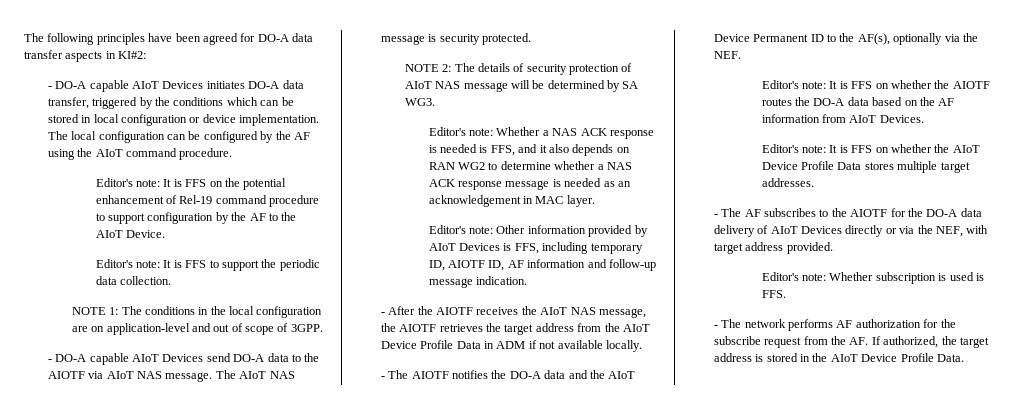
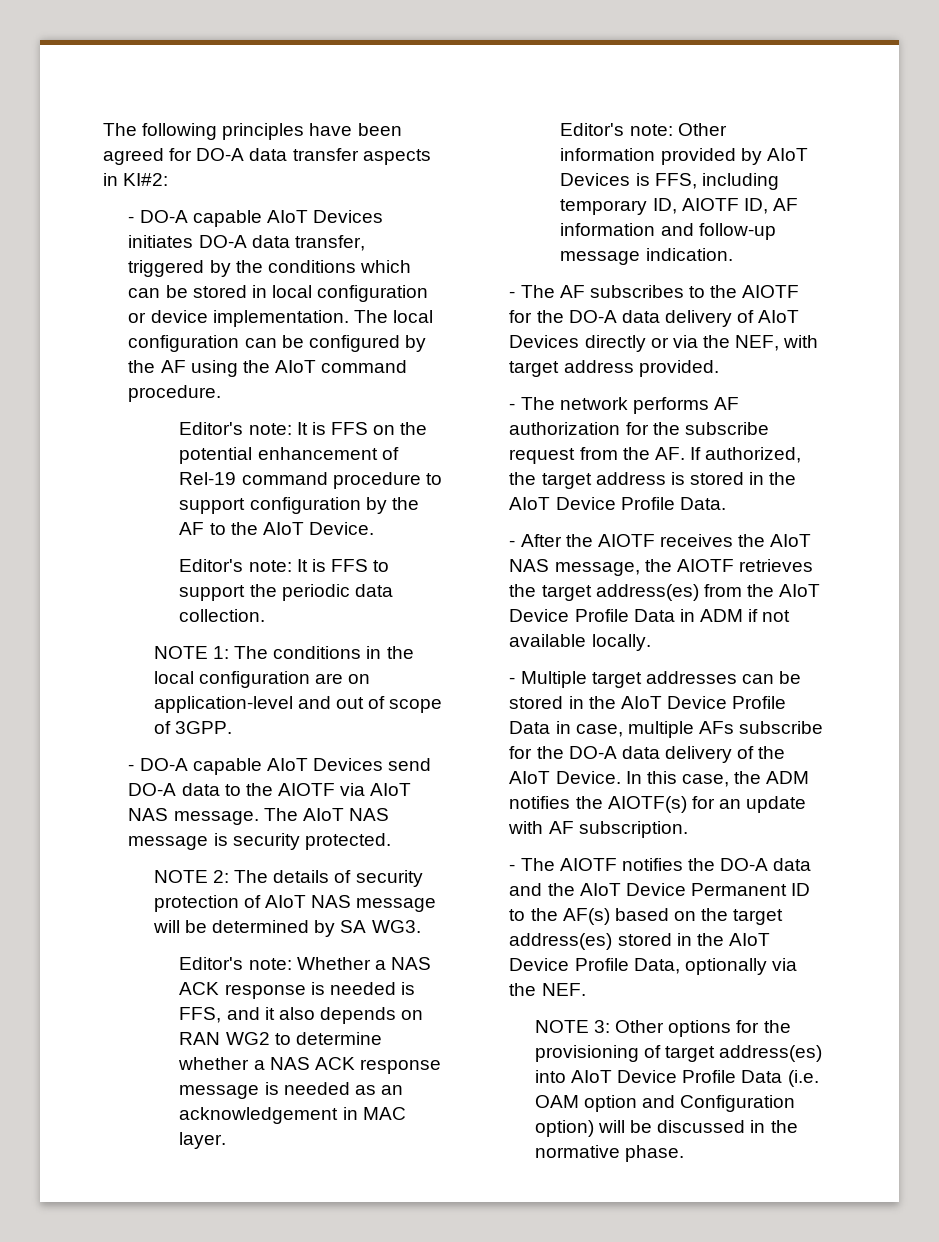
- - After the AIOTF receives the AIoT NAS message, the AIOTF retrieves the target address from the AIoT Device Profile Data in ADM if not available locally.
- - The AIOTF notifies the DO-A data and the AIoT Device Permanent ID to the AF(s), optionally via the NEF.
- Editor's note: It is FFS on whether the AIOTF routes the DO-A data based on the AF information from AIoT Devices.
- Editor's note: It is FFS on whether the AIoT Device Profile Data stores multiple target addresses.
- Editor's note: Whether subscription is used is FFS.
+ - After the AIOTF receives the AIoT NAS message, the AIOTF retrieves the target address(es) from the AIoT Device Profile Data in ADM if not available locally.
+ - Multiple target addresses can be stored in the AIoT Device Profile Data in case, multiple AFs subscribe for the DO-A data delivery of the AIoT Device. In this case, the ADM notifies the AIOTF(s) for an update with AF subscription.
+ - The AIOTF notifies the DO-A data and the AIoT Device Permanent ID to the AF(s) based on the target address(es) stored in the AIoT Device Profile Data, optionally via the NEF.
+ NOTE 3: Other options for the provisioning of target address(es) into AIoT Device Profile Data (i.e. OAM option and Configuration option) will be discussed in the normative phase.

